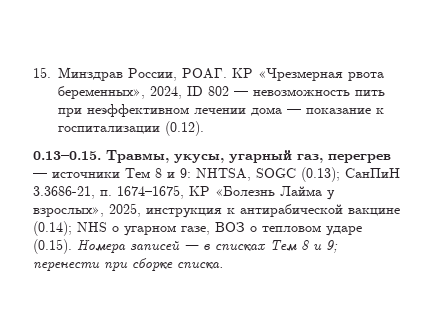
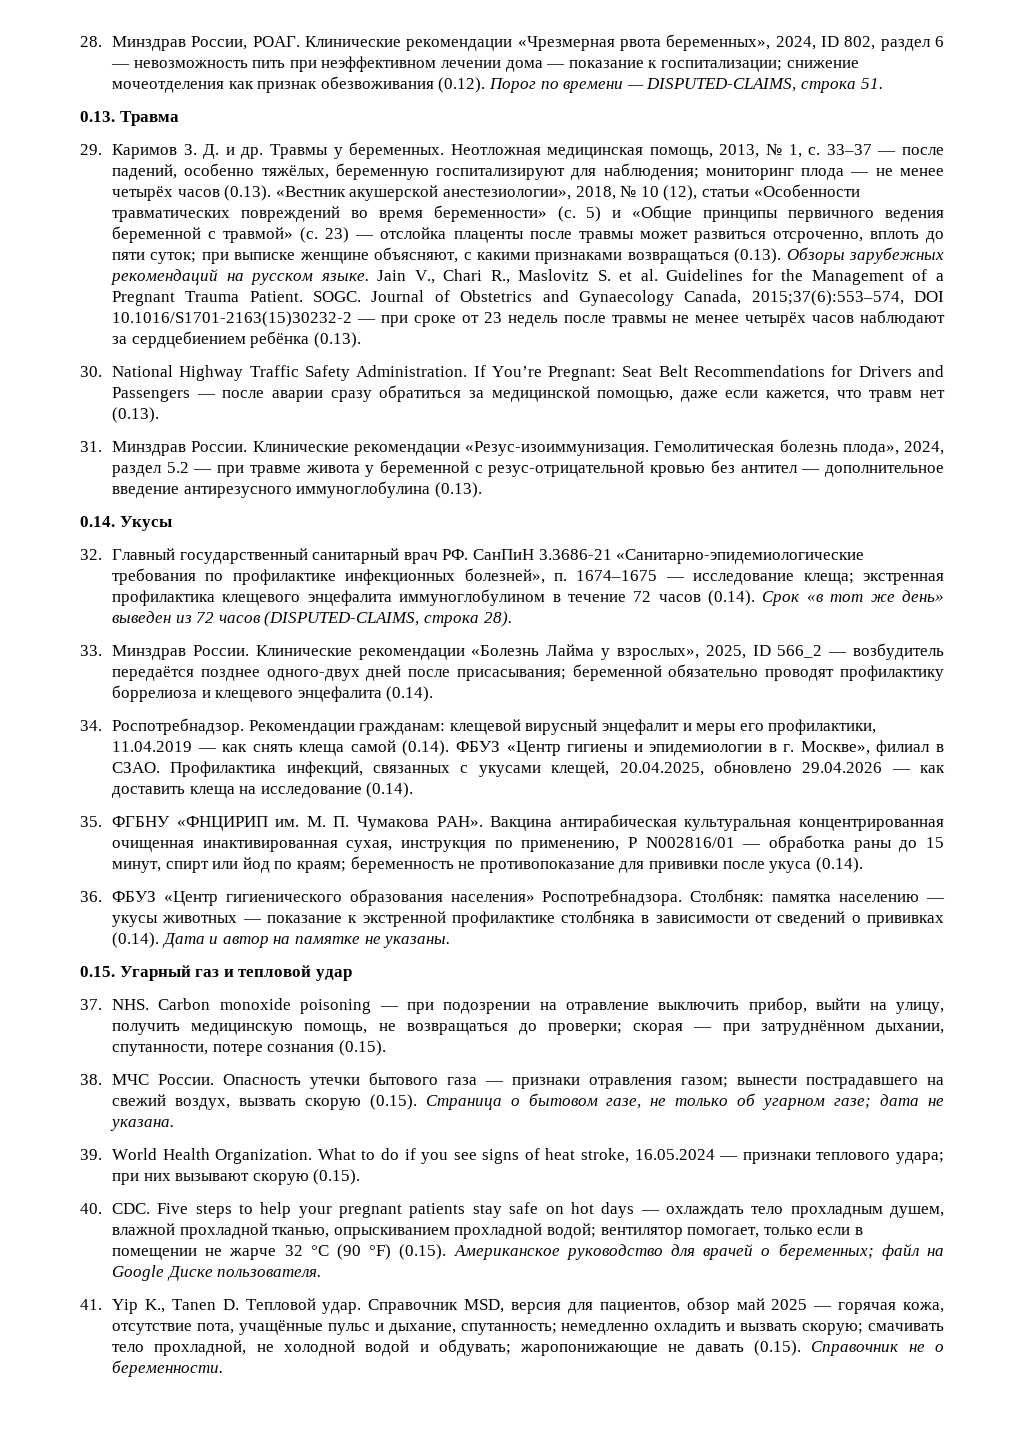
- 15. Минздрав России, РОАГ.
+ 28. Минздрав России, РОАГ.
- КР «Чрезмерная рвота беременных», 2024, ID 802 — невозможность пить при неэффективном лечении дома — показание к госпитализации (0.12).
- 0.13–0.15. Травмы, укусы, угарный газ, перегрев — источники Тем 8 и 9: NHTSA, SOGC (0.13); СанПиН 3.3686-21, п. 1674–1675, КР «Болезнь Лайма у взрослых», 2025, инструкция к антирабической вакцине (0.14); NHS о угарном газе, ВОЗ о тепловом ударе (0.15). Номера записей — в списках Тем 8 и 9; перенести при сборке списка.
+ Клинические рекомендации «Чрезмерная рвота беременных», 2024, ID 802, раздел 6 — невозможность пить при неэффективном лечении дома — показание к госпитализации; снижение мочеотделения как признак обезвоживания (0.12). Порог по времени — DISPUTED-CLAIMS, строка 51.
+ 0.13. Травма
+ 29. Каримов З. Д. и др. Травмы у беременных. Неотложная медицинская помощь, 2013, № 1, с. 33–37 — после падений, особенно тяжёлых, беременную госпитализируют для наблюдения; мониторинг плода — не менее четырёх часов (0.13). «Вестник акушерской анестезиологии», 2018, № 10 (12), статьи «Особенности травматических повреждений во время беременности» (с. 5) и «Общие принципы первичного ведения беременной с травмой» (с. 23) — отслойка плаценты после травмы может развиться отсроченно, вплоть до пяти суток; при выписке женщине объясняют, с какими признаками возвращаться (0.13). Обзоры зарубежных рекомендаций на русском языке. Jain V., Chari R., Maslovitz S. et al. Guidelines for the Management of a Pregnant Trauma Patient. SOGC. Journal of Obstetrics and Gynaecology Canada, 2015;37(6):553–574, DOI 10.1016/S1701-2163(15)30232-2 — при сроке от 23 недель после травмы не менее четырёх часов наблюдают за сердцебиением ребёнка (0.13).
+ 30. National Highway Traffic Safety Administration. If You’re Pregnant: Seat Belt Recommendations for Drivers and Passengers — после аварии сразу обратиться за медицинской помощью, даже если кажется, что травм нет (0.13).
+ 31. Минздрав России. Клинические рекомендации «Резус-изоиммунизация. Гемолитическая болезнь плода», 2024, раздел 5.2 — при травме живота у беременной с резус-отрицательной кровью без антител — дополнительное введение антирезусного иммуноглобулина (0.13).
+ 0.14. Укусы
+ 32. Главный государственный санитарный врач РФ. СанПиН 3.3686-21 «Санитарно-эпидемиологические требования по профилактике инфекционных болезней», п. 1674–1675 — исследование клеща; экстренная профилактика клещевого энцефалита иммуноглобулином в течение 72 часов (0.14). Срок «в тот же день» выведен из 72 часов (DISPUTED-CLAIMS, строка 28).
+ 33. Минздрав России. Клинические рекомендации «Болезнь Лайма у взрослых», 2025, ID 566_2 — возбудитель передаётся позднее одного-двух дней после присасывания; беременной обязательно проводят профилактику боррелиоза и клещевого энцефалита (0.14).
+ 34. Роспотребнадзор. Рекомендации гражданам: клещевой вирусный энцефалит и меры его профилактики, 11.04.2019 — как снять клеща самой (0.14). ФБУЗ «Центр гигиены и эпидемиологии в г. Москве», филиал в СЗАО. Профилактика инфекций, связанных с укусами клещей, 20.04.2025, обновлено 29.04.2026 — как доставить клеща на исследование (0.14).
+ 35. ФГБНУ «ФНЦИРИП им. М. П. Чумакова РАН». Вакцина антирабическая культуральная концентрированная очищенная инактивированная сухая, инструкция по применению, Р N002816/01 — обработка раны до 15 минут, спирт или йод по краям; беременность не противопоказание для прививки после укуса (0.14).
+ 36. ФБУЗ «Центр гигиенического образования населения» Роспотребнадзора. Столбняк: памятка населению — укусы животных — показание к экстренной профилактике столбняка в зависимости от сведений о прививках (0.14). Дата и автор на памятке не указаны.
+ 0.15. Угарный газ и тепловой удар
+ 37. NHS. Carbon monoxide poisoning — при подозрении на отравление выключить прибор, выйти на улицу, получить медицинскую помощь, не возвращаться до проверки; скорая — при затруднённом дыхании, спутанности, потере сознания (0.15).
+ 38. МЧС России. Опасность утечки бытового газа — признаки отравления газом; вынести пострадавшего на свежий воздух, вызвать скорую (0.15). Страница о бытовом газе, не только об угарном газе; дата не указана.
+ 39. World Health Organization. What to do if you see signs of heat stroke, 16.05.2024 — признаки теплового удара; при них вызывают скорую (0.15).
+ 40. CDC. Five steps to help your pregnant patients stay safe on hot days — охлаждать тело прохладным душем, влажной прохладной тканью, опрыскиванием прохладной водой; вентилятор помогает, только если в помещении не жарче 32 °C (90 °F) (0.15). Американское руководство для врачей о беременных; файл на Google Диске пользователя.
+ 41. Yip K., Tanen D. Тепловой удар. Справочник MSD, версия для пациентов, обзор май 2025 — горячая кожа, отсутствие пота, учащённые пульс и дыхание, спутанность; немедленно охладить и вызвать скорую; смачивать тело прохладной, не холодной водой и обдувать; жаропонижающие не давать (0.15). Справочник не о беременности.

